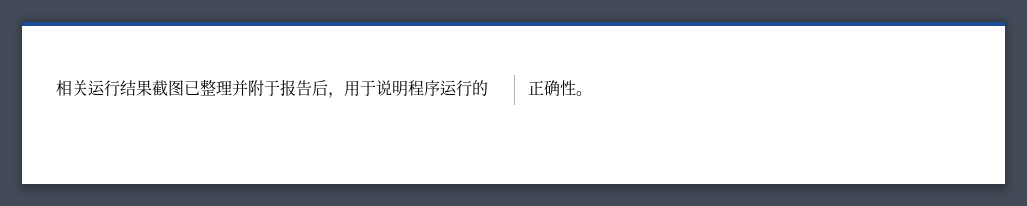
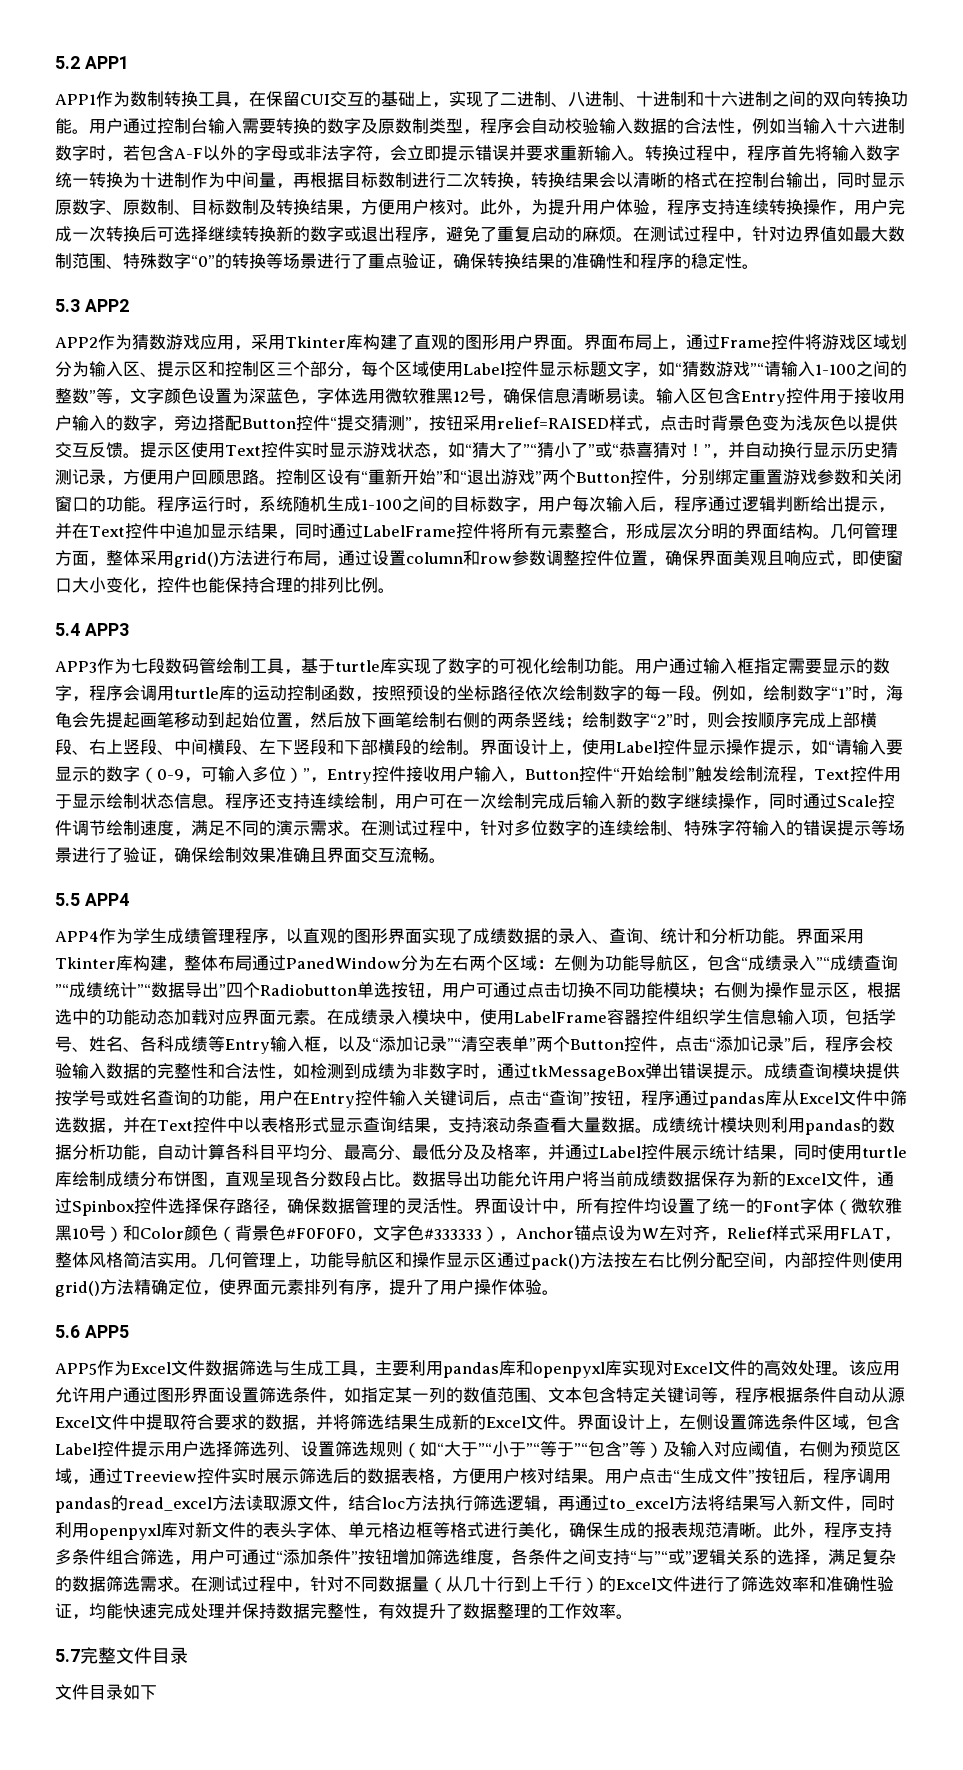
- 相关运行结果截图已整理并附于报告后，用于说明程序运行的正确性。
+ 5.2 APP1
+ APP1作为数制转换工具，在保留CUI交互的基础上，实现了二进制、八进制、十进制和十六进制之间的双向转换功能。用户通过控制台输入需要转换的数字及原数制类型，程序会自动校验输入数据的合法性，例如当输入十六进制数字时，若包含A-F以外的字母或非法字符，会立即提示错误并要求重新输入。转换过程中，程序首先将输入数字统一转换为十进制作为中间量，再根据目标数制进行二次转换，转换结果会以清晰的格式在控制台输出，同时显示原数字、原数制、目标数制及转换结果，方便用户核对。此外，为提升用户体验，程序支持连续转换操作，用户完成一次转换后可选择继续转换新的数字或退出程序，避免了重复启动的麻烦。在测试过程中，针对边界值如最大数制范围、特殊数字“0”的转换等场景进行了重点验证，确保转换结果的准确性和程序的稳定性。
+ 5.3 APP2
+ APP2作为猜数游戏应用，采用Tkinter库构建了直观的图形用户界面。界面布局上，通过Frame控件将游戏区域划分为输入区、提示区和控制区三个部分，每个区域使用Label控件显示标题文字，如“猜数游戏”“请输入1-100之间的整数”等，文字颜色设置为深蓝色，字体选用微软雅黑12号，确保信息清晰易读。输入区包含Entry控件用于接收用户输入的数字，旁边搭配Button控件“提交猜测”，按钮采用relief=RAISED样式，点击时背景色变为浅灰色以提供交互反馈。提示区使用Text控件实时显示游戏状态，如“猜大了”“猜小了”或“恭喜猜对！”，并自动换行显示历史猜测记录，方便用户回顾思路。控制区设有“重新开始”和“退出游戏”两个Button控件，分别绑定重置游戏参数和关闭窗口的功能。程序运行时，系统随机生成1-100之间的目标数字，用户每次输入后，程序通过逻辑判断给出提示，并在Text控件中追加显示结果，同时通过LabelFrame控件将所有元素整合，形成层次分明的界面结构。几何管理方面，整体采用grid()方法进行布局，通过设置column和row参数调整控件位置，确保界面美观且响应式，即使窗口大小变化，控件也能保持合理的排列比例。
+ 5.4 APP3
+ APP3作为七段数码管绘制工具，基于turtle库实现了数字的可视化绘制功能。用户通过输入框指定需要显示的数字，程序会调用turtle库的运动控制函数，按照预设的坐标路径依次绘制数字的每一段。例如，绘制数字“1”时，海龟会先提起画笔移动到起始位置，然后放下画笔绘制右侧的两条竖线；绘制数字“2”时，则会按顺序完成上部横段、右上竖段、中间横段、左下竖段和下部横段的绘制。界面设计上，使用Label控件显示操作提示，如“请输入要显示的数字（0-9，可输入多位）”，Entry控件接收用户输入，Button控件“开始绘制”触发绘制流程，Text控件用于显示绘制状态信息。程序还支持连续绘制，用户可在一次绘制完成后输入新的数字继续操作，同时通过Scale控件调节绘制速度，满足不同的演示需求。在测试过程中，针对多位数字的连续绘制、特殊字符输入的错误提示等场景进行了验证，确保绘制效果准确且界面交互流畅。
+ 5.5 APP4
+ APP4作为学生成绩管理程序，以直观的图形界面实现了成绩数据的录入、查询、统计和分析功能。界面采用Tkinter库构建，整体布局通过PanedWindow分为左右两个区域：左侧为功能导航区，包含“成绩录入”“成绩查询”“成绩统计”“数据导出”四个Radiobutton单选按钮，用户可通过点击切换不同功能模块；右侧为操作显示区，根据选中的功能动态加载对应界面元素。在成绩录入模块中，使用LabelFrame容器控件组织学生信息输入项，包括学号、姓名、各科成绩等Entry输入框，以及“添加记录”“清空表单”两个Button控件，点击“添加记录”后，程序会校验输入数据的完整性和合法性，如检测到成绩为非数字时，通过tkMessageBox弹出错误提示。成绩查询模块提供按学号或姓名查询的功能，用户在Entry控件输入关键词后，点击“查询”按钮，程序通过pandas库从Excel文件中筛选数据，并在Text控件中以表格形式显示查询结果，支持滚动条查看大量数据。成绩统计模块则利用pandas的数据分析功能，自动计算各科目平均分、最高分、最低分及及格率，并通过Label控件展示统计结果，同时使用turtle库绘制成绩分布饼图，直观呈现各分数段占比。数据导出功能允许用户将当前成绩数据保存为新的Excel文件，通过Spinbox控件选择保存路径，确保数据管理的灵活性。界面设计中，所有控件均设置了统一的Font字体（微软雅黑10号）和Color颜色（背景色#F0F0F0，文字色#333333），Anchor锚点设为W左对齐，Relief样式采用FLAT，整体风格简洁实用。几何管理上，功能导航区和操作显示区通过pack()方法按左右比例分配空间，内部控件则使用grid()方法精确定位，使界面元素排列有序，提升了用户操作体验。
+ 5.6 APP5
+ APP5作为Excel文件数据筛选与生成工具，主要利用pandas库和openpyxl库实现对Excel文件的高效处理。该应用允许用户通过图形界面设置筛选条件，如指定某一列的数值范围、文本包含特定关键词等，程序根据条件自动从源Excel文件中提取符合要求的数据，并将筛选结果生成新的Excel文件。界面设计上，左侧设置筛选条件区域，包含Label控件提示用户选择筛选列、设置筛选规则（如“大于”“小于”“等于”“包含”等）及输入对应阈值，右侧为预览区域，通过Treeview控件实时展示筛选后的数据表格，方便用户核对结果。用户点击“生成文件”按钮后，程序调用pandas的read_excel方法读取源文件，结合loc方法执行筛选逻辑，再通过to_excel方法将结果写入新文件，同时利用openpyxl库对新文件的表头字体、单元格边框等格式进行美化，确保生成的报表规范清晰。此外，程序支持多条件组合筛选，用户可通过“添加条件”按钮增加筛选维度，各条件之间支持“与”“或”逻辑关系的选择，满足复杂的数据筛选需求。在测试过程中，针对不同数据量（从几十行到上千行）的Excel文件进行了筛选效率和准确性验证，均能快速完成处理并保持数据完整性，有效提升了数据整理的工作效率。
+ 5.7完整文件目录
+ 文件目录如下

